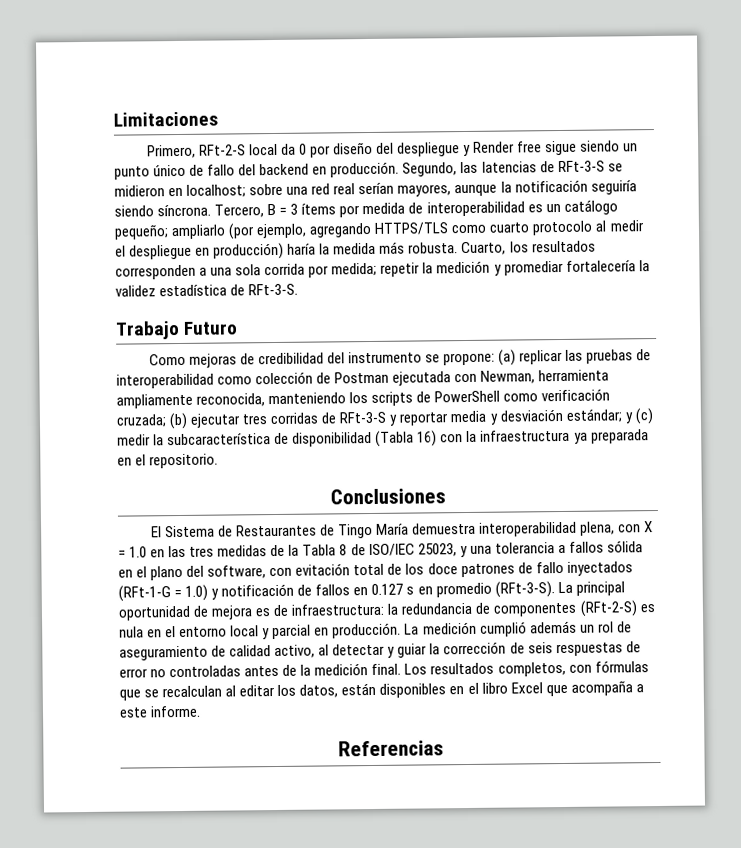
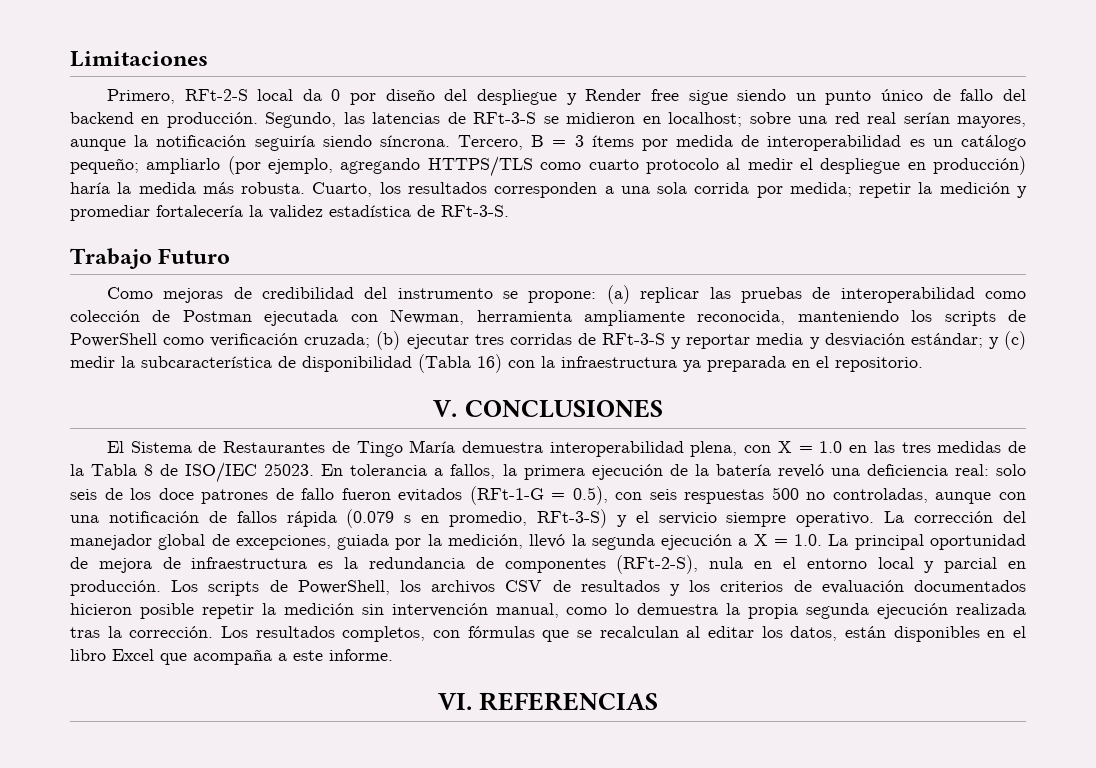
- Conclusiones
+ V. CONCLUSIONES
- El Sistema de Restaurantes de Tingo María demuestra interoperabilidad plena, con X = 1.0 en las tres medidas de la Tabla 8 de ISO/IEC 25023, y una tolerancia a fallos sólida en el plano del software, con evitación total de los doce patrones de fallo inyectados (RFt-1-G = 1.0) y notificación de fallos en 0.127 s en promedio (RFt-3-S). La principal oportunidad de mejora es de infraestructura: la redundancia de componentes (RFt-2-S) es nula en el entorno local y parcial en producción.
+ El Sistema de Restaurantes de Tingo María demuestra interoperabilidad plena, con X = 1.0 en las tres medidas de la Tabla 8 de ISO/IEC 25023. En tolerancia a fallos, la primera ejecución de la batería reveló una deficiencia real: solo seis de los doce patrones de fallo fueron evitados (RFt-1-G = 0.5), con seis respuestas 500 no controladas, aunque con una notificación de fallos rápida (0.079 s en promedio, RFt-3-S) y el servicio siempre operativo. La corrección del manejador global de excepciones, guiada por la medición, llevó la segunda ejecución a X = 1.0. La principal oportunidad de mejora de infraestructura es la redundancia de componentes (RFt-2-S), nula en el entorno local y parcial en producción.
- La medición cumplió además un rol de aseguramiento de calidad activo, al detectar y guiar la corrección de seis respuestas de error no controladas antes de la medición final.
+ Los scripts de PowerShell, los archivos CSV de resultados y los criterios de evaluación documentados hicieron posible repetir la medición sin intervención manual, como lo demuestra la propia segunda ejecución realizada tras la corrección.
- Referencias
+ VI. REFERENCIAS

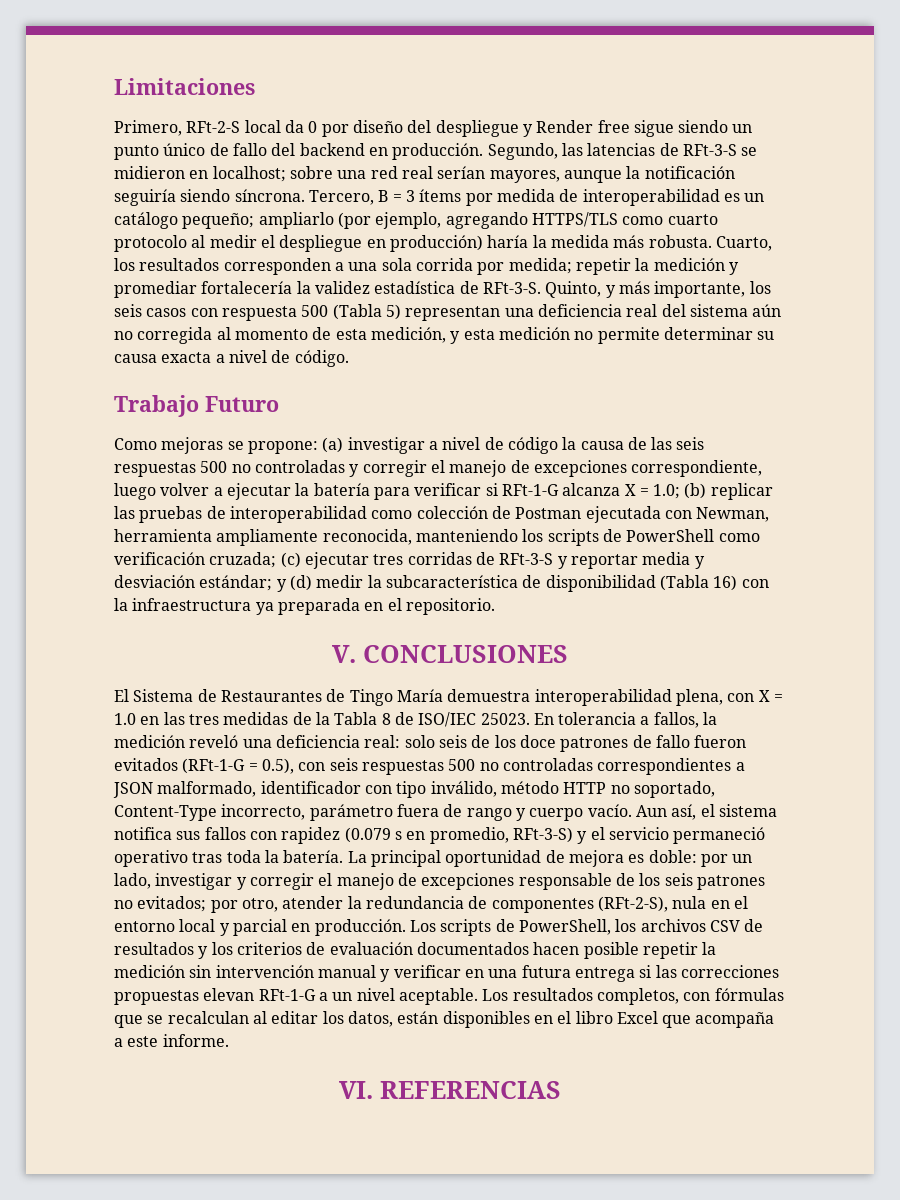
- repetir la medición y promediar fortalecería la validez estadística de RFt-3-S.
+ repetir la medición y promediar fortalecería la validez estadística de RFt-3-S. Quinto, y más importante, los seis casos con respuesta 500 (Tabla 5) representan una deficiencia real del sistema aún no corregida al momento de esta medición, y esta medición no permite determinar su causa exacta a nivel de código.
  Trabajo Futuro
- Como mejoras de credibilidad del instrumento se propone: (a) replicar las pruebas de interoperabilidad como colección de Postman ejecutada con Newman, herramienta ampliamente reconocida, manteniendo los scripts de PowerShell como verificación cruzada;
+ Como mejoras se propone: (a) investigar a nivel de código la causa de las seis respuestas 500 no controladas y corregir el manejo de excepciones correspondiente, luego volver a ejecutar la batería para verificar si RFt-1-G alcanza X = 1.0; (b) replicar las pruebas de interoperabilidad como colección de Postman ejecutada con Newman, herramienta ampliamente reconocida, manteniendo los scripts de PowerShell como verificación cruzada;
- (b) ejecutar tres corridas de RFt-3-S y reportar media y desviación estándar;
+ (c) ejecutar tres corridas de RFt-3-S y reportar media y desviación estándar;
- y (c) medir la subcaracterística de disponibilidad (Tabla 16) con la infraestructura ya preparada en el repositorio.
+ y (d) medir la subcaracterística de disponibilidad (Tabla 16) con la infraestructura ya preparada en el repositorio.
- En tolerancia a fallos, la primera ejecución de la batería reveló una deficiencia real: solo seis de los doce patrones de fallo fueron evitados (RFt-1-G = 0.5), con seis respuestas 500 no controladas, aunque con una notificación de fallos rápida (0.079 s en promedio, RFt-3-S) y el servicio siempre operativo. La corrección del manejador global de excepciones, guiada por la medición, llevó la segunda ejecución a X = 1.0. La principal oportunidad de mejora de infraestructura es la redundancia de componentes (RFt-2-S), nula en el entorno local y parcial en producción.
+ En tolerancia a fallos, la medición reveló una deficiencia real: solo seis de los doce patrones de fallo fueron evitados (RFt-1-G = 0.5), con seis respuestas 500 no controladas correspondientes a JSON malformado, identificador con tipo inválido, método HTTP no soportado, Content-Type incorrecto, parámetro fuera de rango y cuerpo vacío. Aun así, el sistema notifica sus fallos con rapidez (0.079 s en promedio, RFt-3-S) y el servicio permaneció operativo tras toda la batería. La principal oportunidad de mejora es doble: por un lado, investigar y corregir el manejo de excepciones responsable de los seis patrones no evitados; por otro, atender la redundancia de componentes (RFt-2-S), nula en el entorno local y parcial en producción.
- Los scripts de PowerShell, los archivos CSV de resultados y los criterios de evaluación documentados hicieron posible repetir la medición sin intervención manual, como lo demuestra la propia segunda ejecución realizada tras la corrección.
+ Los scripts de PowerShell, los archivos CSV de resultados y los criterios de evaluación documentados hacen posible repetir la medición sin intervención manual y verificar en una futura entrega si las correcciones propuestas elevan RFt-1-G a un nivel aceptable.

